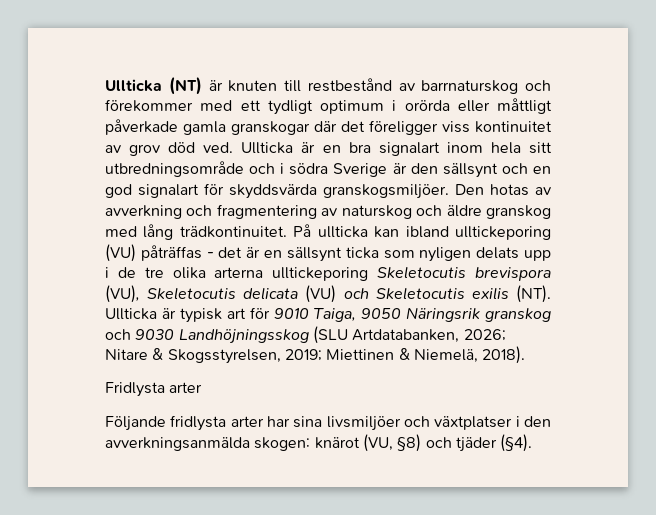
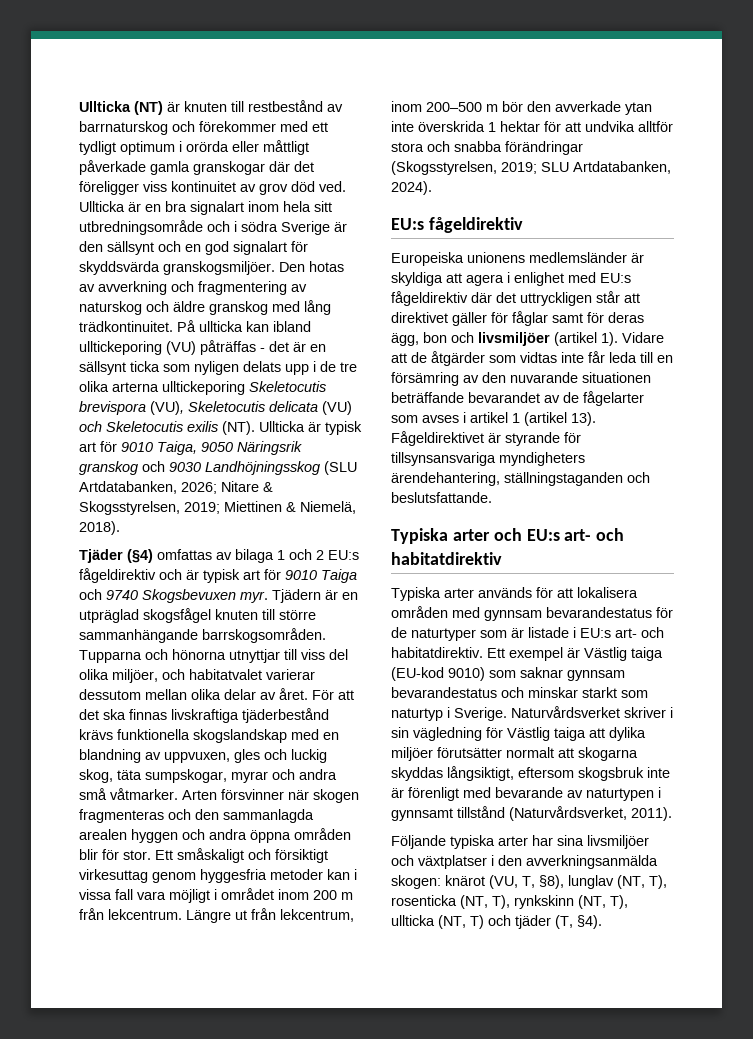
- Fridlysta arter
+ Tjäder (§4) omfattas av bilaga 1 och 2 EU:s fågeldirektiv och är typisk art för 9010 Taiga och 9740 Skogsbevuxen myr. Tjädern är en utpräglad skogsfågel knuten till större sammanhängande barrskogsområden. Tupparna och hönorna utnyttjar till viss del olika miljöer, och habitatvalet varierar dessutom mellan olika delar av året. För att det ska finnas livskraftiga tjäderbestånd krävs funktionella skogslandskap med en blandning av uppvuxen, gles och luckig skog, täta sumpskogar, myrar och andra små våtmarker. Arten försvinner när skogen fragmenteras och den sammanlagda arealen hyggen och andra öppna områden blir för stor. Ett småskaligt och försiktigt virkesuttag genom hyggesfria metoder kan i vissa fall vara möjligt i området inom 200 m från lekcentrum. Längre ut från lekcentrum, inom 200–500 m bör den avverkade ytan inte överskrida 1 hektar för att undvika alltför stora och snabba förändringar (Skogsstyrelsen, 2019; SLU Artdatabanken, 2024).
+ EU:s fågeldirektiv
+ Europeiska unionens medlemsländer är skyldiga att agera i enlighet med EU:s fågeldirektiv där det uttryckligen står att direktivet gäller för fåglar samt för deras ägg, bon och livsmiljöer (artikel 1). Vidare att de åtgärder som vidtas inte får leda till en försämring av den nuvarande situationen beträffande bevarandet av de fågelarter som avses i artikel 1 (artikel 13). Fågeldirektivet är styrande för tillsynsansvariga myndigheters ärendehantering, ställningstaganden och beslutsfattande.
+ Typiska arter och EU:s art- och habitatdirektiv
+ Typiska arter används för att lokalisera områden med gynnsam bevarandestatus för de naturtyper som är listade i EU:s art- och habitatdirektiv. Ett exempel är Västlig taiga (EU-kod 9010) som saknar gynnsam bevarandestatus och minskar starkt som naturtyp i Sverige. Naturvårdsverket skriver i sin vägledning för Västlig taiga att dylika miljöer förutsätter normalt att skogarna skyddas långsiktigt, eftersom skogsbruk inte är förenligt med bevarande av naturtypen i gynnsamt tillstånd (Naturvårdsverket, 2011).
- Följande fridlysta arter har sina livsmiljöer och växtplatser i den avverkningsanmälda skogen: knärot (VU, §8) och tjäder (§4).
+ Följande typiska arter har sina livsmiljöer och växtplatser i den avverkningsanmälda skogen: knärot (VU, T, §8), lunglav (NT, T), rosenticka (NT, T), rynkskinn (NT, T), ullticka (NT, T) och tjäder (T, §4).

